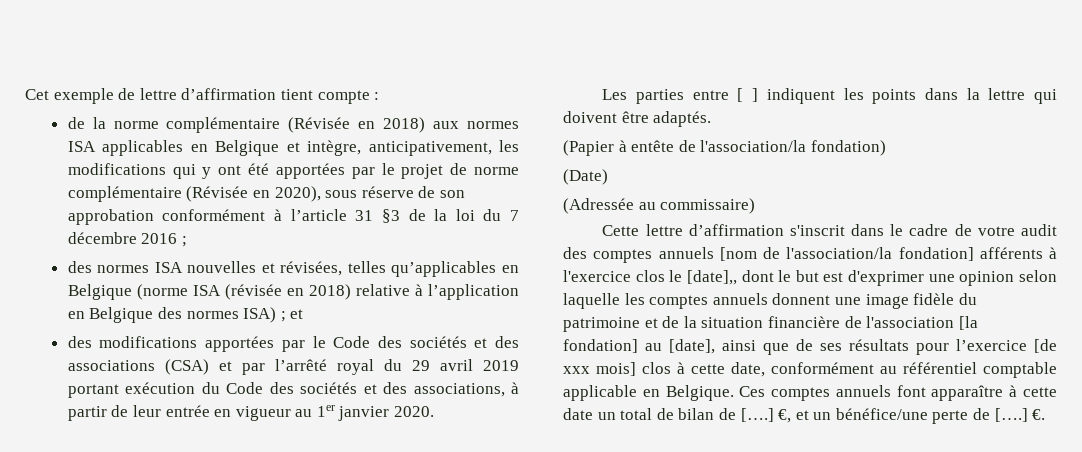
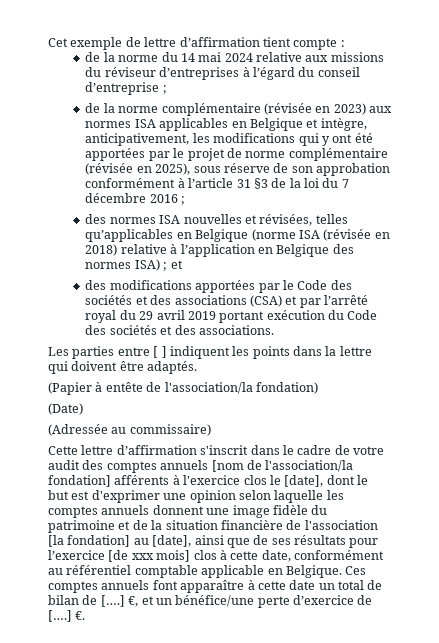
+ de la norme du 14 mai 2024 relative aux missions du réviseur d’entreprises à l’égard du conseil d’entreprise ;
- de la norme complémentaire (Révisée en 2018) aux normes ISA applicables en Belgique et intègre, anticipativement, les modifications qui y ont été apportées par le projet de norme complémentaire (Révisée en 2020), sous réserve de son approbation conformément à l’article 31 §3 de la loi du 7 décembre 2016 ;
+ de la norme complémentaire (révisée en 2023) aux normes ISA applicables en Belgique et intègre, anticipativement, les modifications qui y ont été apportées par le projet de norme complémentaire (révisée en 2025), sous réserve de son approbation conformément à l’article 31 §3 de la loi du 7 décembre 2016 ;
- des modifications apportées par le Code des sociétés et des associations (CSA) et par l’arrêté royal du 29 avril 2019 portant exécution du Code des sociétés et des associations, à partir de leur entrée en vigueur au 1er janvier 2020.
+ des modifications apportées par le Code des sociétés et des associations (CSA) et par l’arrêté royal du 29 avril 2019 portant exécution du Code des sociétés et des associations.
- Cette lettre d’affirmation s'inscrit dans le cadre de votre audit des comptes annuels [nom de l'association/la fondation] afférents à l'exercice clos le [date],, dont le but est d'exprimer une opinion selon laquelle les comptes annuels donnent une image fidèle du patrimoine et de la situation financière de l'association [la fondation] au [date], ainsi que de ses résultats pour l’exercice [de xxx mois] clos à cette date, conformément au référentiel comptable applicable en Belgique.
+ Cette lettre d’affirmation s'inscrit dans le cadre de votre audit des comptes annuels [nom de l'association/la fondation] afférents à l'exercice clos le [date], dont le but est d'exprimer une opinion selon laquelle les comptes annuels donnent une image fidèle du patrimoine et de la situation financière de l'association [la fondation] au [date], ainsi que de ses résultats pour l’exercice [de xxx mois] clos à cette date, conformément au référentiel comptable applicable en Belgique.
- €, et un bénéfice/une perte de [….]
+ €, et un bénéfice/une perte d’exercice de [….]

